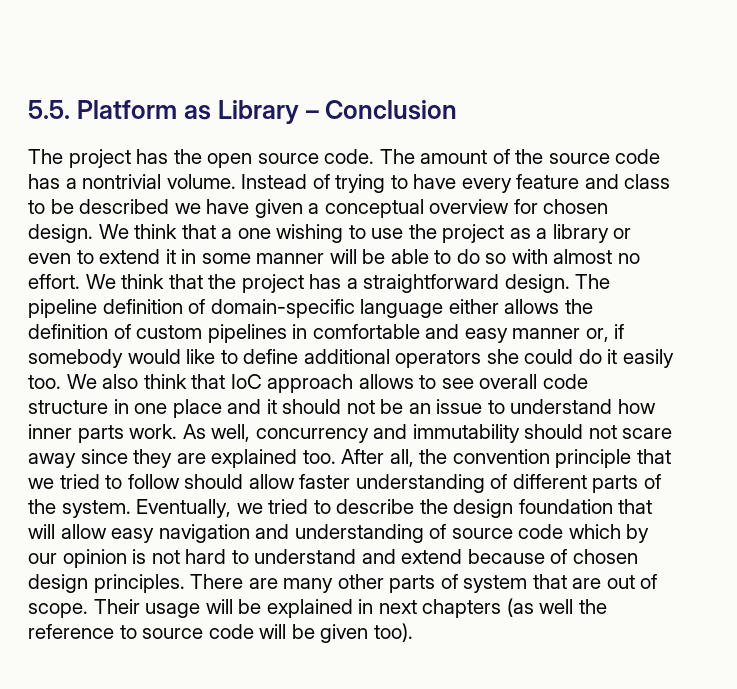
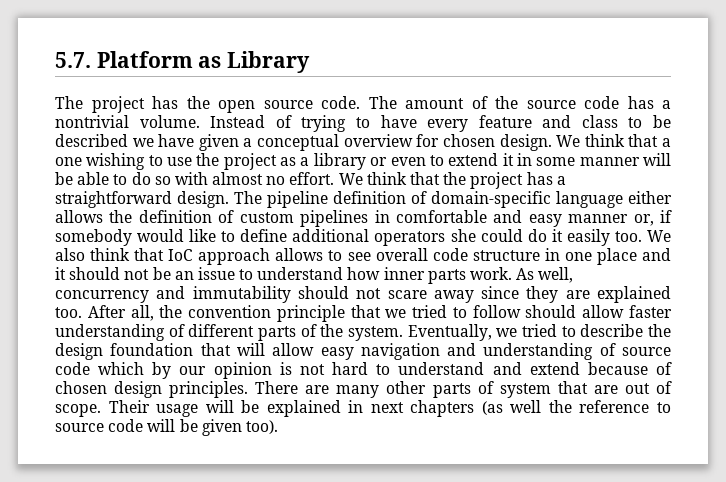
- 5.5. Platform as Library – Conclusion
+ 5.7. Platform as Library

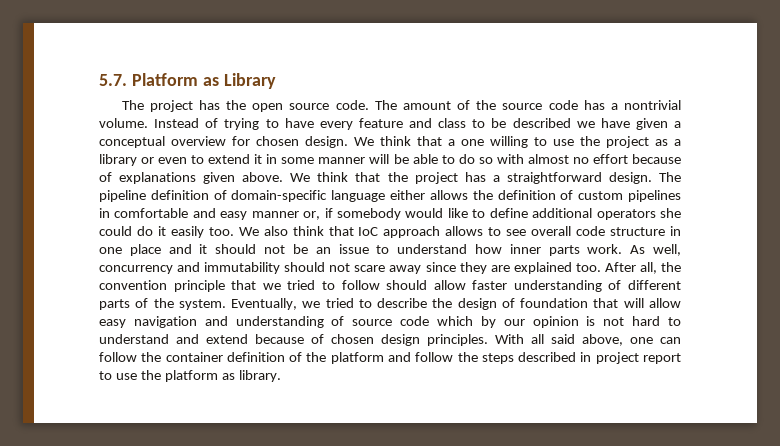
- We think that a one wishing to use the project as a library or even to extend it in some manner will be able to do so with almost no effort.
+ We think that a one willing to use the project as a library or even to extend it in some manner will be able to do so with almost no effort because of explanations given above.
- Eventually, we tried to describe the design foundation that will allow easy navigation and understanding of source code which by our opinion is not hard to understand and extend because of chosen design principles.
+ Eventually, we tried to describe the design of foundation that will allow easy navigation and understanding of source code which by our opinion is not hard to understand and extend because of chosen design principles.
- There are many other parts of system that are out of scope. Their usage will be explained in next chapters (as well the reference to source code will be given too).
+ With all said above, one can follow the container definition of the platform and follow the steps described in project report to use the platform as library.

